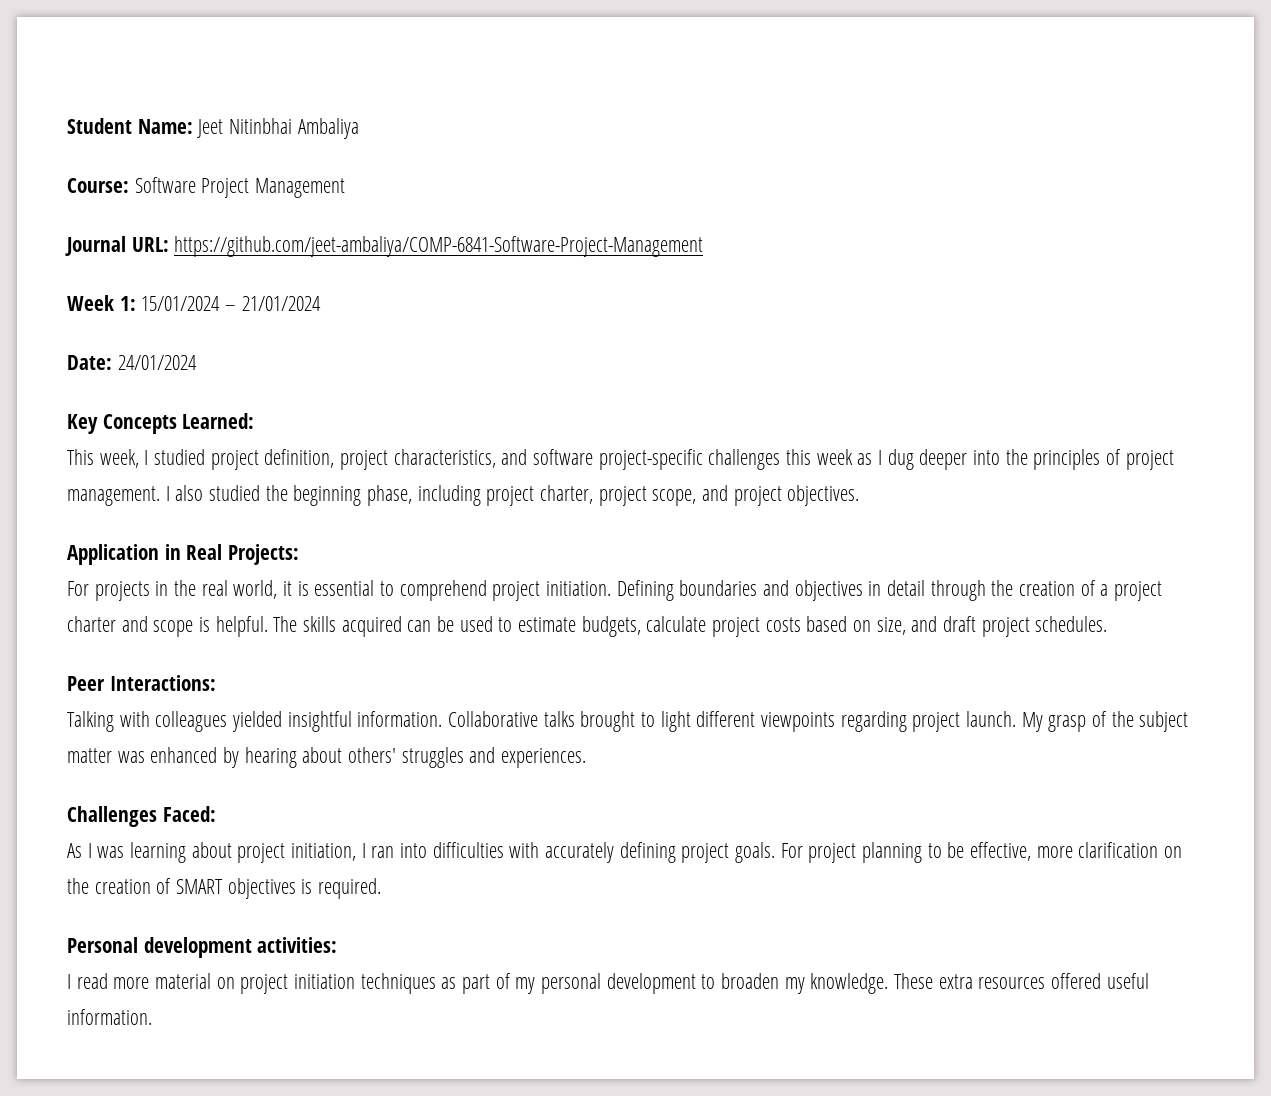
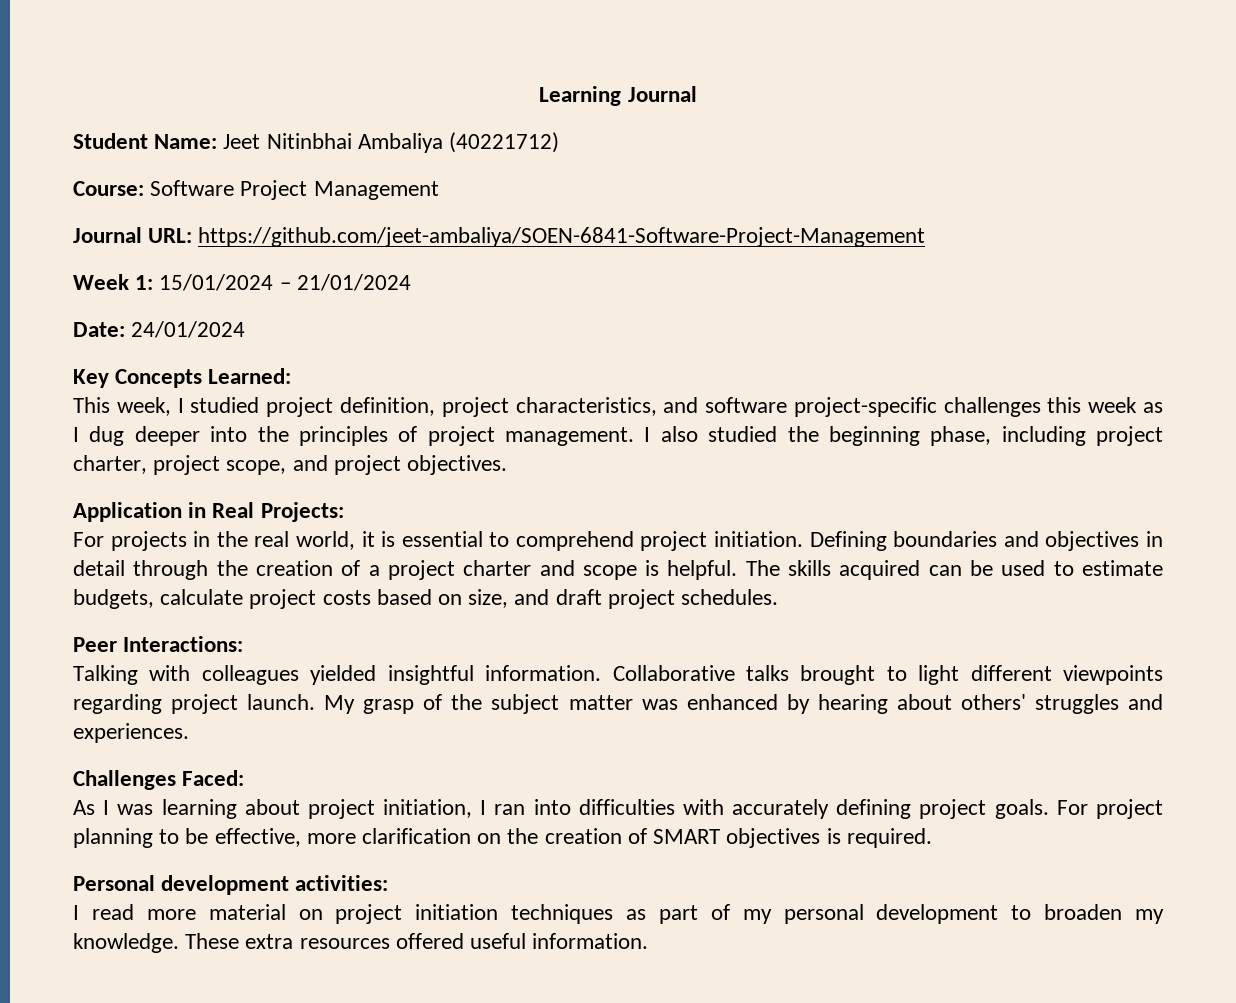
+ Learning Journal
- Student Name: Jeet Nitinbhai Ambaliya
+ Student Name: Jeet Nitinbhai Ambaliya (40221712)
- Journal URL: https://github.com/jeet-ambaliya/COMP-6841-Software-Project-Management
+ Journal URL: https://github.com/jeet-ambaliya/SOEN-6841-Software-Project-Management

